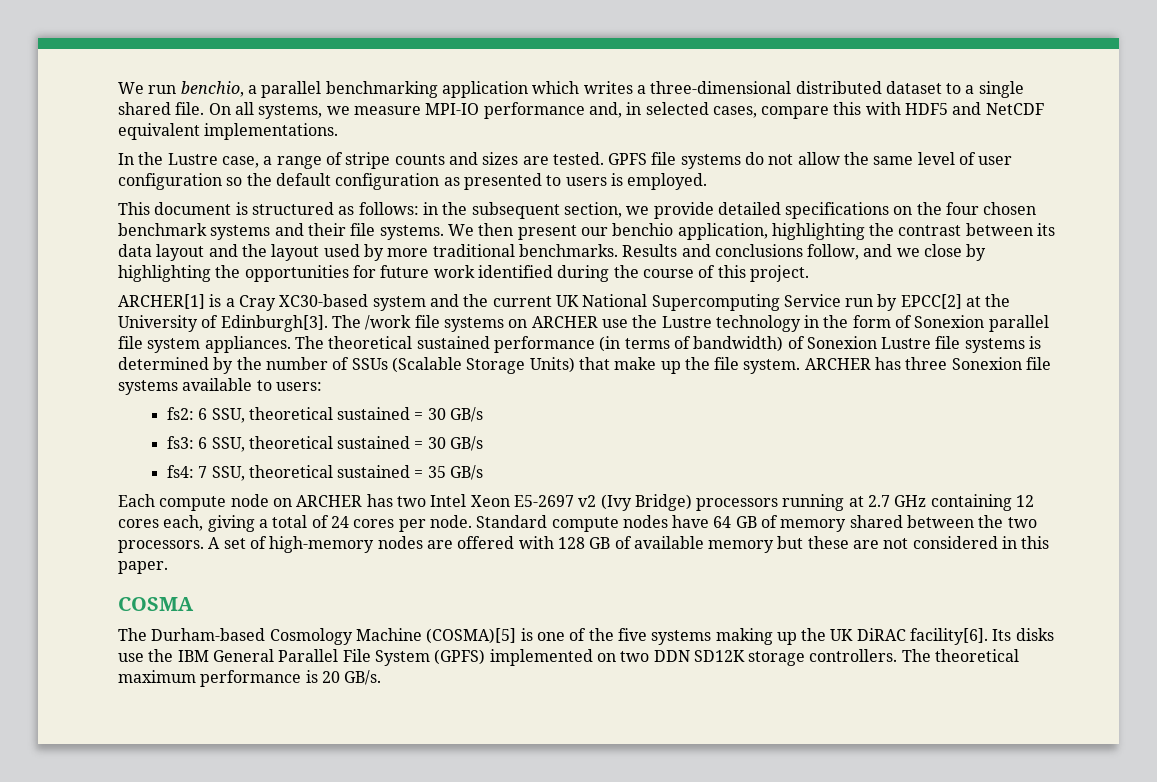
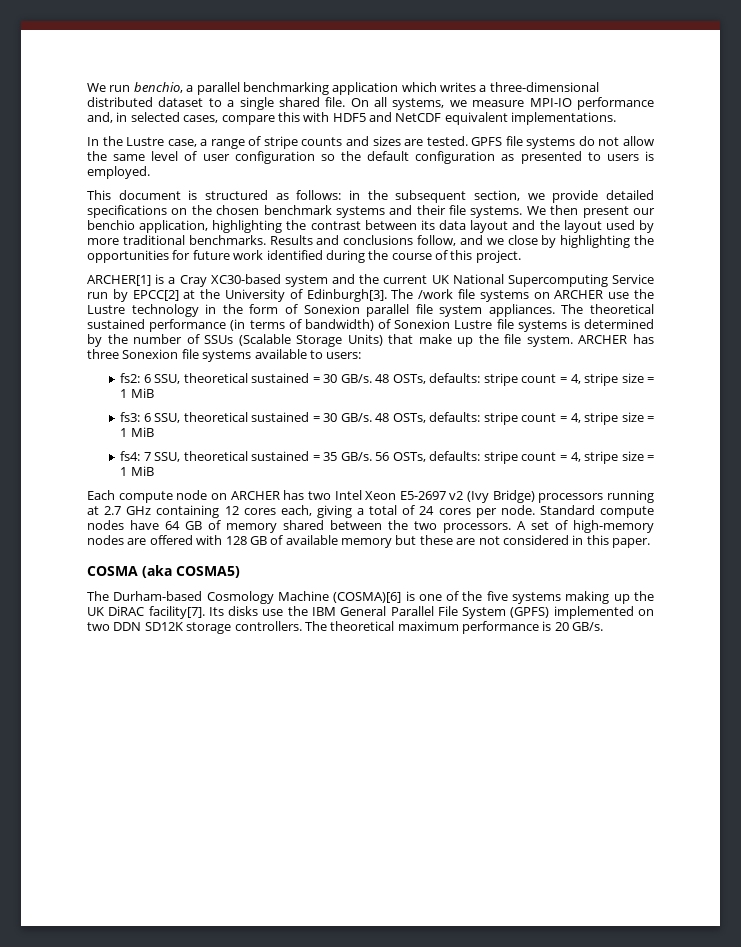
- This document is structured as follows: in the subsequent section, we provide detailed specifications on the four chosen benchmark systems and their file systems.
+ This document is structured as follows: in the subsequent section, we provide detailed specifications on the chosen benchmark systems and their file systems.
- fs2: 6 SSU, theoretical sustained = 30 GB/s
+ fs2: 6 SSU, theoretical sustained = 30 GB/s. 48 OSTs, defaults: stripe count = 4, stripe size = 1 MiB
- fs3: 6 SSU, theoretical sustained = 30 GB/s
+ fs3: 6 SSU, theoretical sustained = 30 GB/s. 48 OSTs, defaults: stripe count = 4, stripe size = 1 MiB
- fs4: 7 SSU, theoretical sustained = 35 GB/s
+ fs4: 7 SSU, theoretical sustained = 35 GB/s. 56 OSTs, defaults: stripe count = 4, stripe size = 1 MiB
- COSMA
+ COSMA (aka COSMA5)
- The Durham-based Cosmology Machine (COSMA)[5] is one of the five systems making up the UK DiRAC facility[6].
+ The Durham-based Cosmology Machine (COSMA)[6] is one of the five systems making up the UK DiRAC facility[7].

